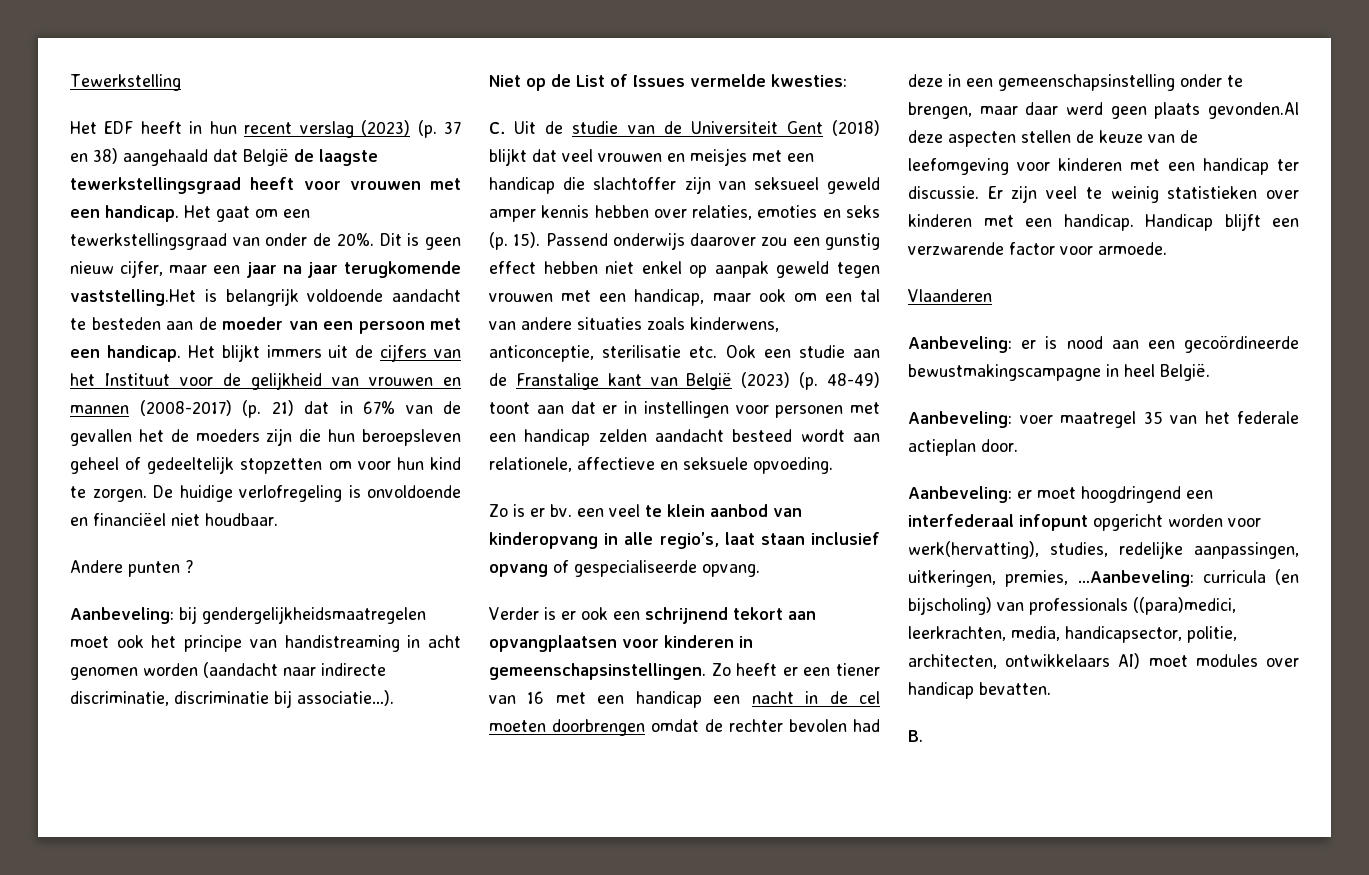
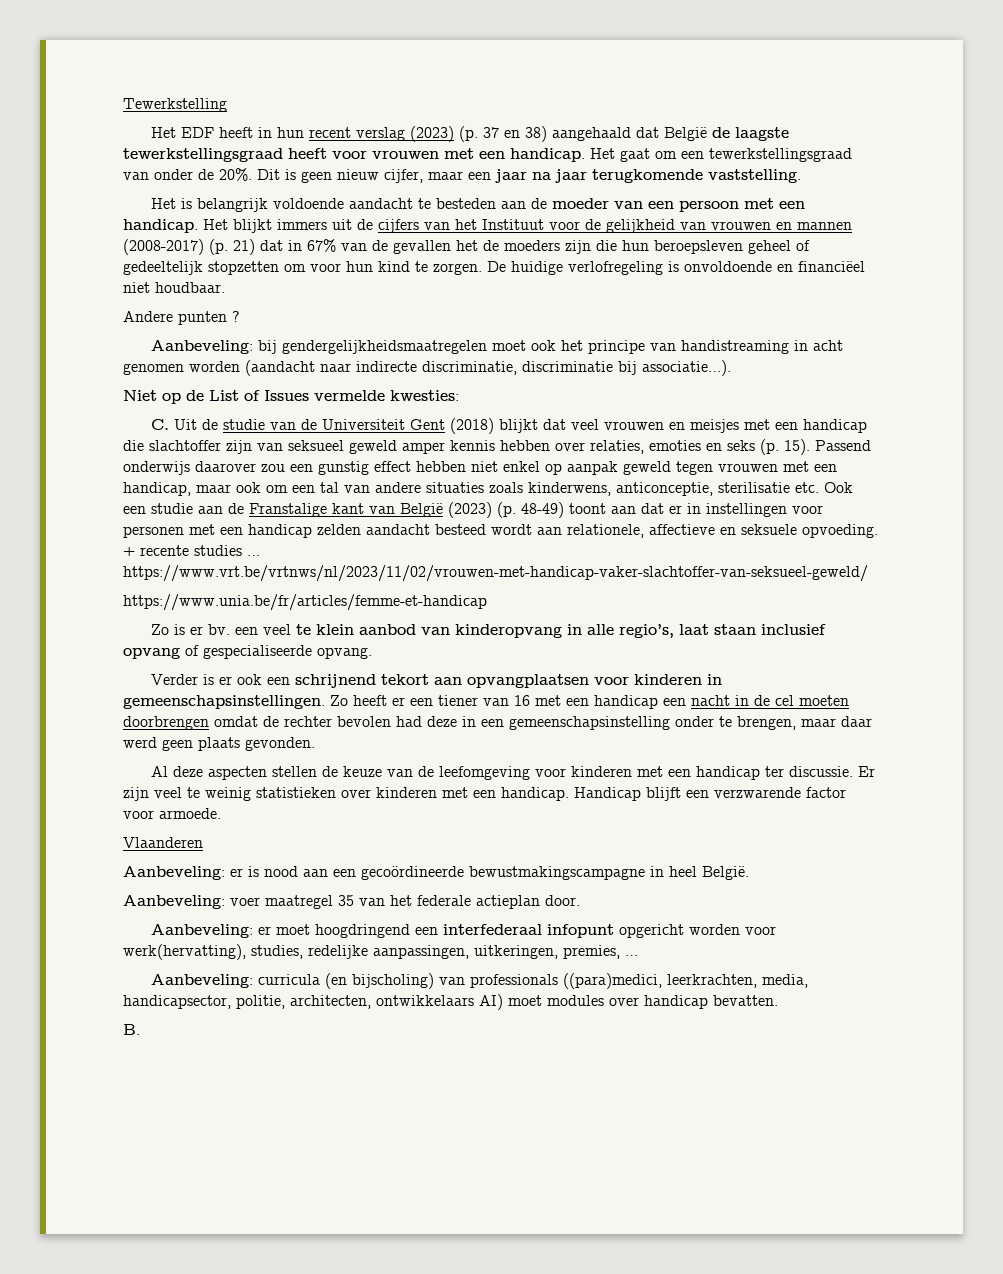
- Dit is geen nieuw cijfer, maar een jaar na jaar terugkomende vaststelling.Het is belangrijk voldoende aandacht te besteden aan de moeder van een persoon met een handicap.
+ Dit is geen nieuw cijfer, maar een jaar na jaar terugkomende vaststelling.
+ Het is belangrijk voldoende aandacht te besteden aan de moeder van een persoon met een handicap.
+ + recente studies … https://www.vrt.be/vrtnws/nl/2023/11/02/vrouwen-met-handicap-vaker-slachtoffer-van-seksueel-geweld/
+ https://www.unia.be/fr/articles/femme-et-handicap
- Zo heeft er een tiener van 16 met een handicap een nacht in de cel moeten doorbrengen omdat de rechter bevolen had deze in een gemeenschapsinstelling onder te brengen, maar daar werd geen plaats gevonden.Al deze aspecten stellen de keuze van de leefomgeving voor kinderen met een handicap ter discussie.
+ Zo heeft er een tiener van 16 met een handicap een nacht in de cel moeten doorbrengen omdat de rechter bevolen had deze in een gemeenschapsinstelling onder te brengen, maar daar werd geen plaats gevonden.
+ Al deze aspecten stellen de keuze van de leefomgeving voor kinderen met een handicap ter discussie.
- Aanbeveling: er moet hoogdringend een interfederaal infopunt opgericht worden voor werk(hervatting), studies, redelijke aanpassingen, uitkeringen, premies, …Aanbeveling: curricula (en bijscholing) van professionals ((para)medici, leerkrachten, media, handicapsector, politie, architecten, ontwikkelaars AI) moet modules over handicap bevatten.
+ Aanbeveling: er moet hoogdringend een interfederaal infopunt opgericht worden voor werk(hervatting), studies, redelijke aanpassingen, uitkeringen, premies, …
+ Aanbeveling: curricula (en bijscholing) van professionals ((para)medici, leerkrachten, media, handicapsector, politie, architecten, ontwikkelaars AI) moet modules over handicap bevatten.

